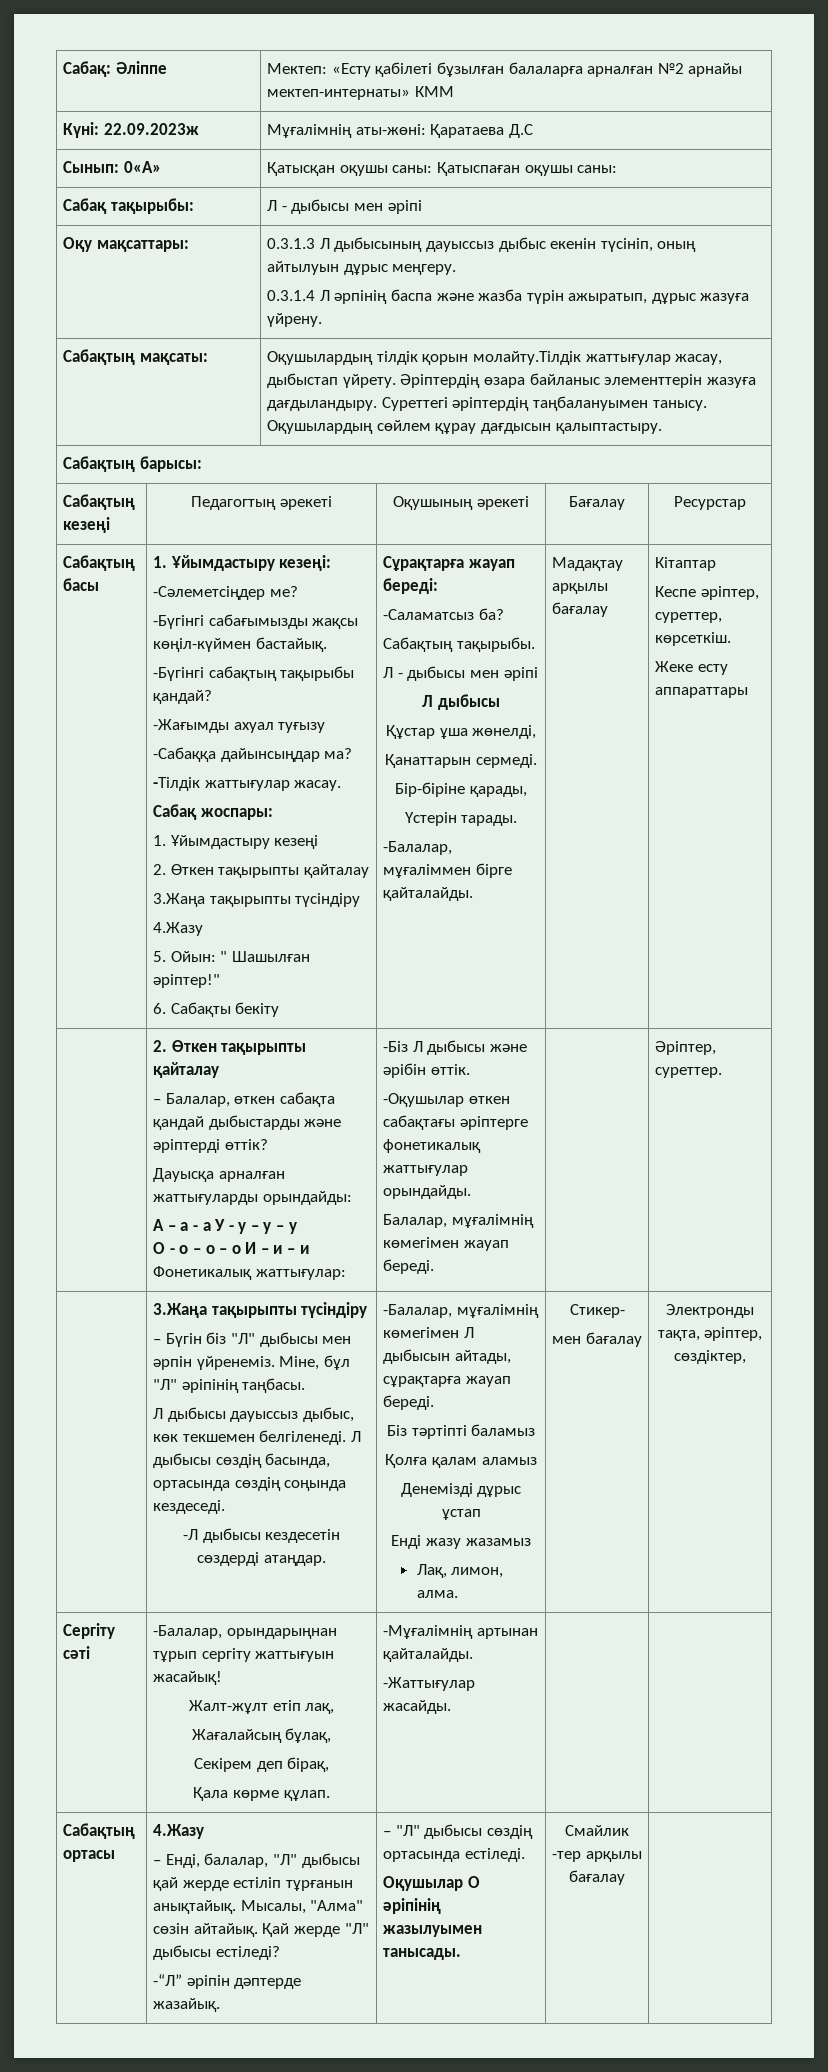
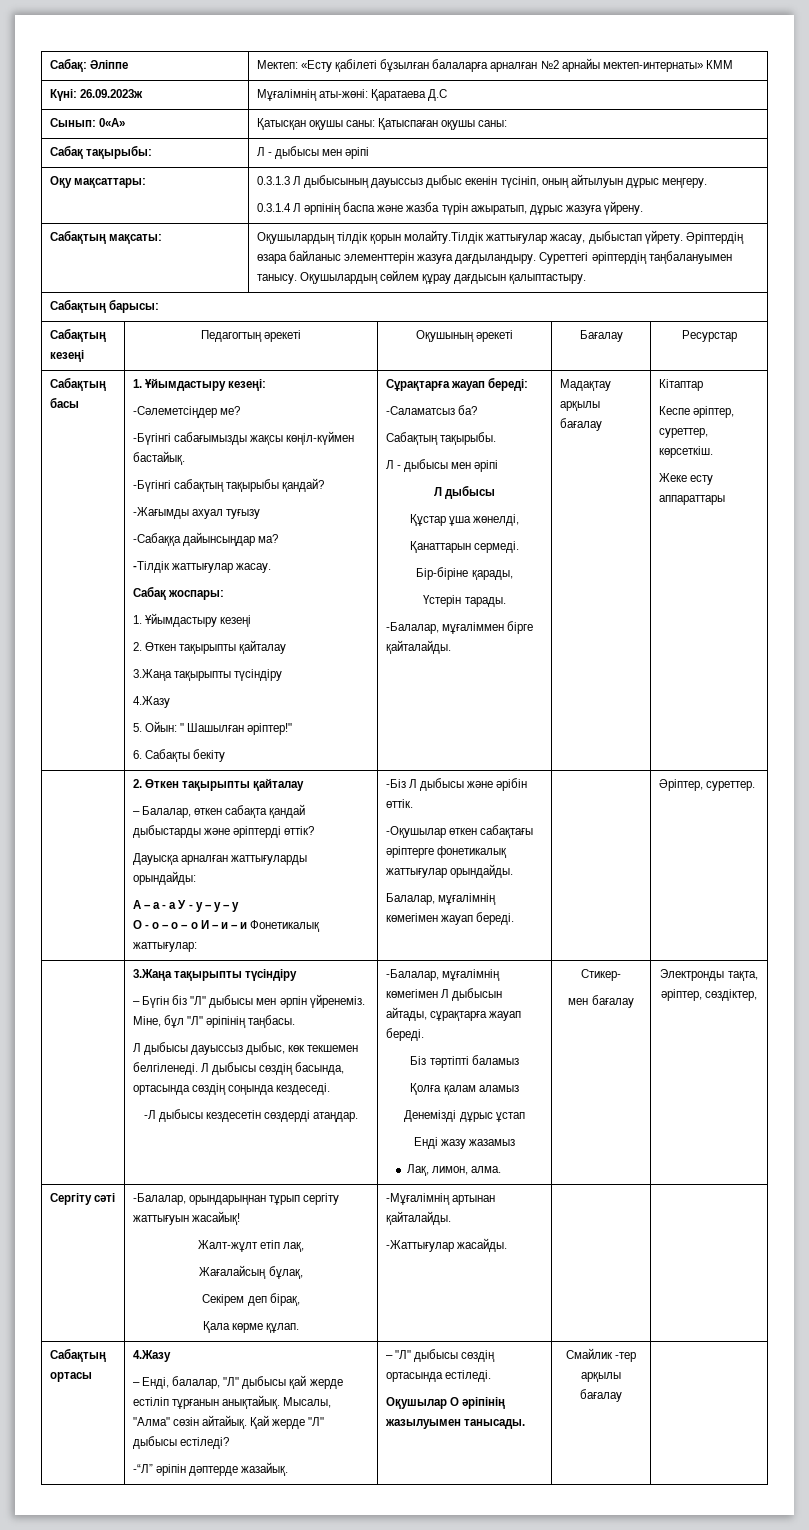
- Күні: 22.09.2023ж | Мұғалімнің аты-жөні: Қаратаева Д.С
+ Күні: 26.09.2023ж | Мұғалімнің аты-жөні: Қаратаева Д.С

